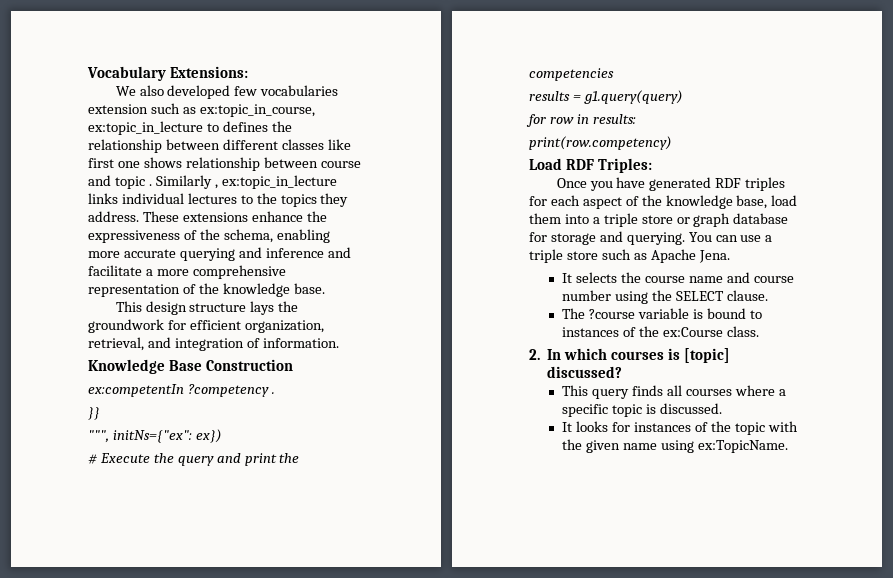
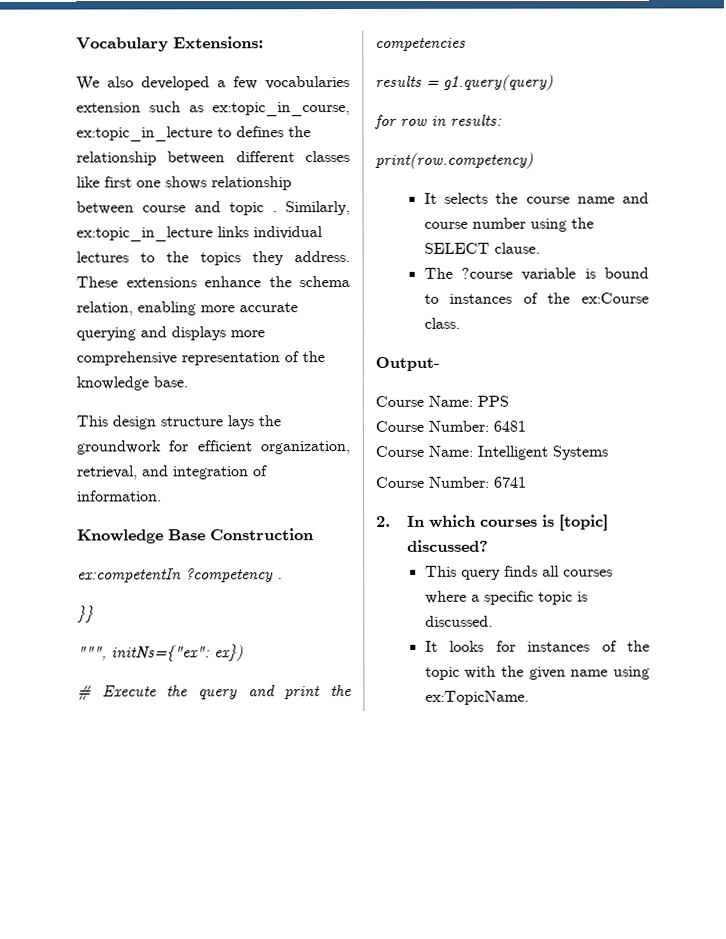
- We also developed few vocabularies extension such as ex:topic_in_course, ex:topic_in_lecture to defines the relationship between different classes like first one shows relationship between course and topic .
+ We also developed a few vocabularies extension such as ex:topic_in_course, ex:topic_in_lecture to defines the relationship between different classes like first one shows relationship between course and topic .
- Similarly , ex:topic_in_lecture links individual lectures to the topics they address.
+ Similarly, ex:topic_in_lecture links individual lectures to the topics they address.
- These extensions enhance the expressiveness of the schema, enabling more accurate querying and inference and facilitate a more comprehensive representation of the knowledge base.
+ These extensions enhance the schema relation, enabling more accurate querying and displays more comprehensive representation of the knowledge base.
- Load RDF Triples:
- Once you have generated RDF triples for each aspect of the knowledge base, load them into a triple store or graph database for storage and querying. You can use a triple store such as Apache Jena.
+ Output-
+ Course Name: PPS
+ Course Number: 6481
+ Course Name: Intelligent Systems
+ Course Number: 6741

